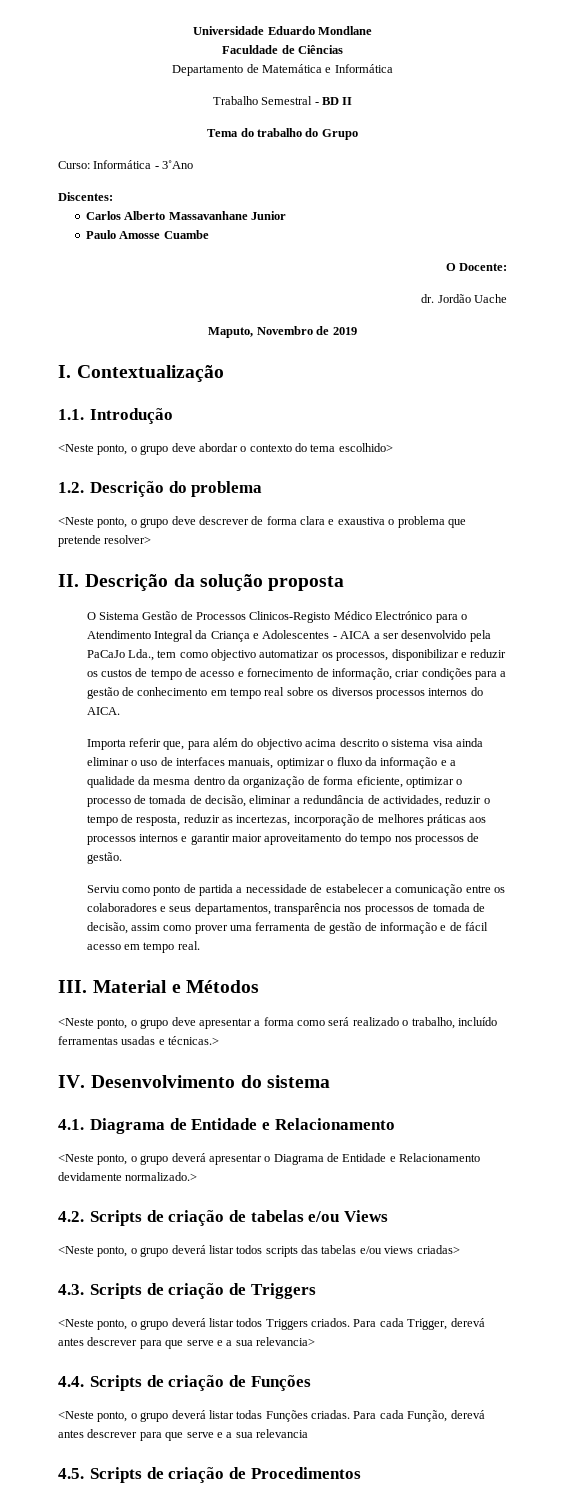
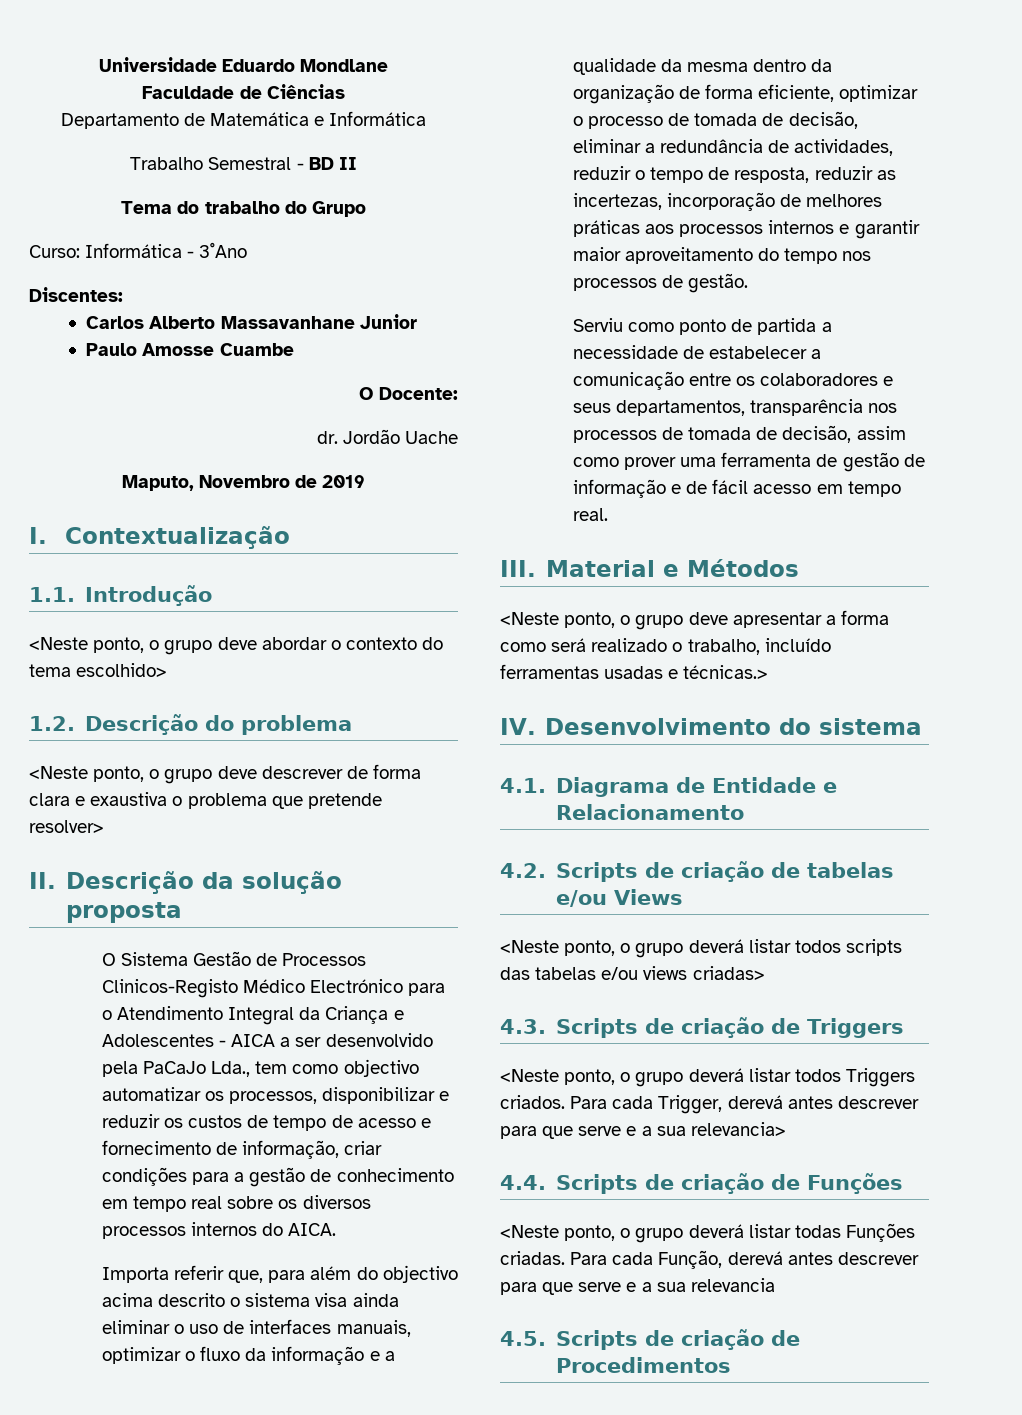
- <Neste ponto, o grupo deverá apresentar o Diagrama de Entidade e Relacionamento devidamente normalizado.>

